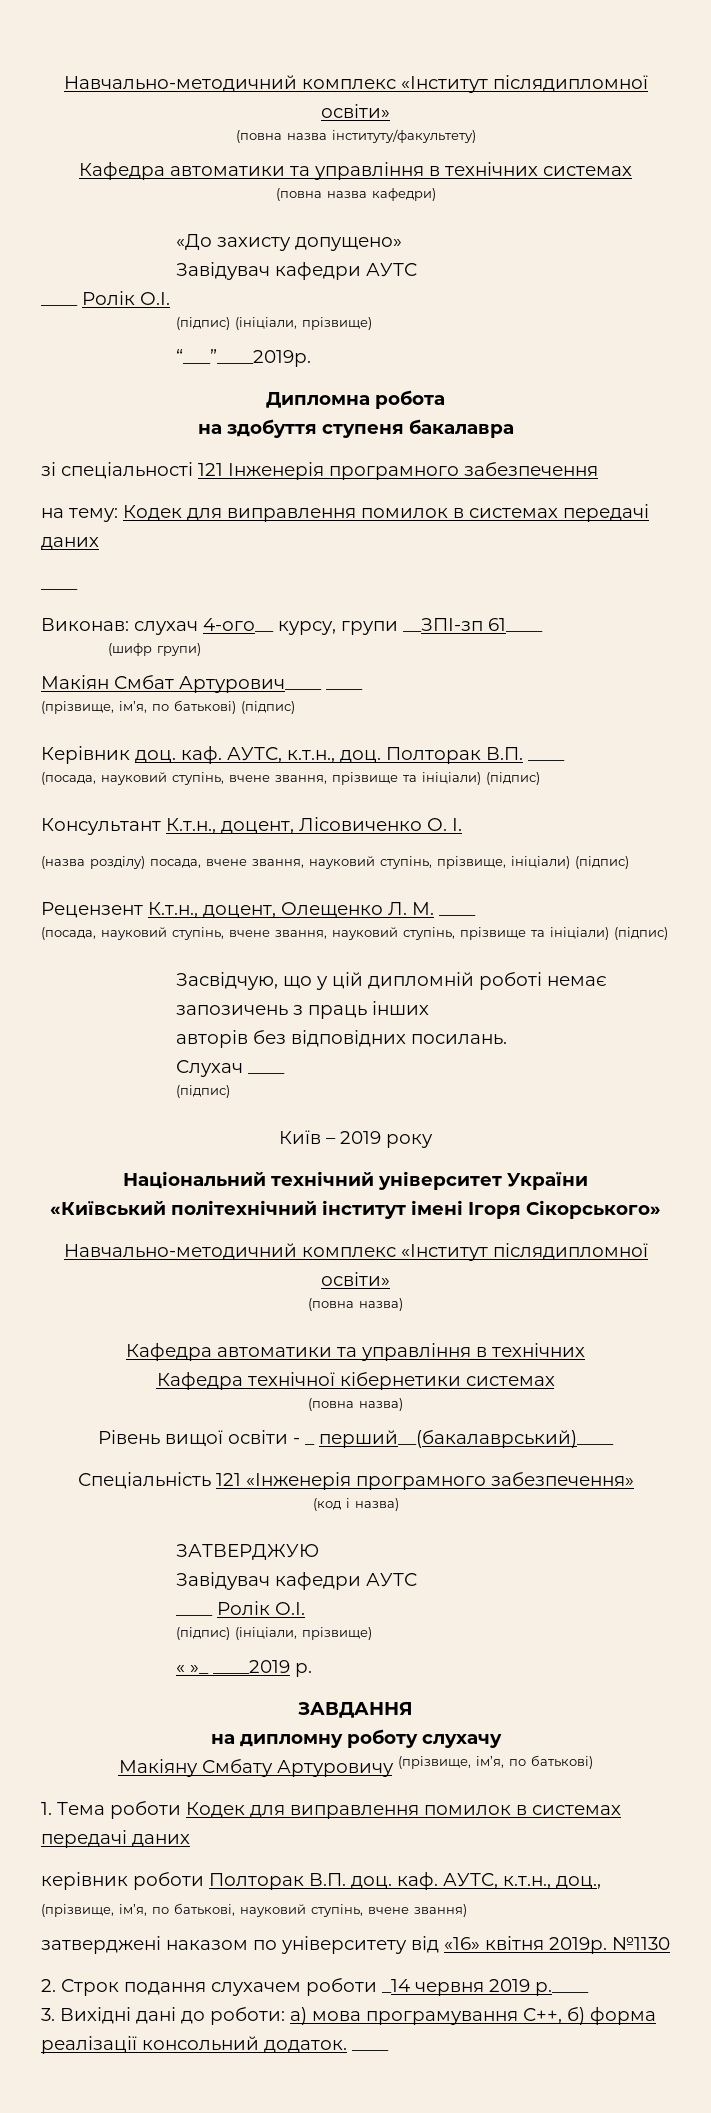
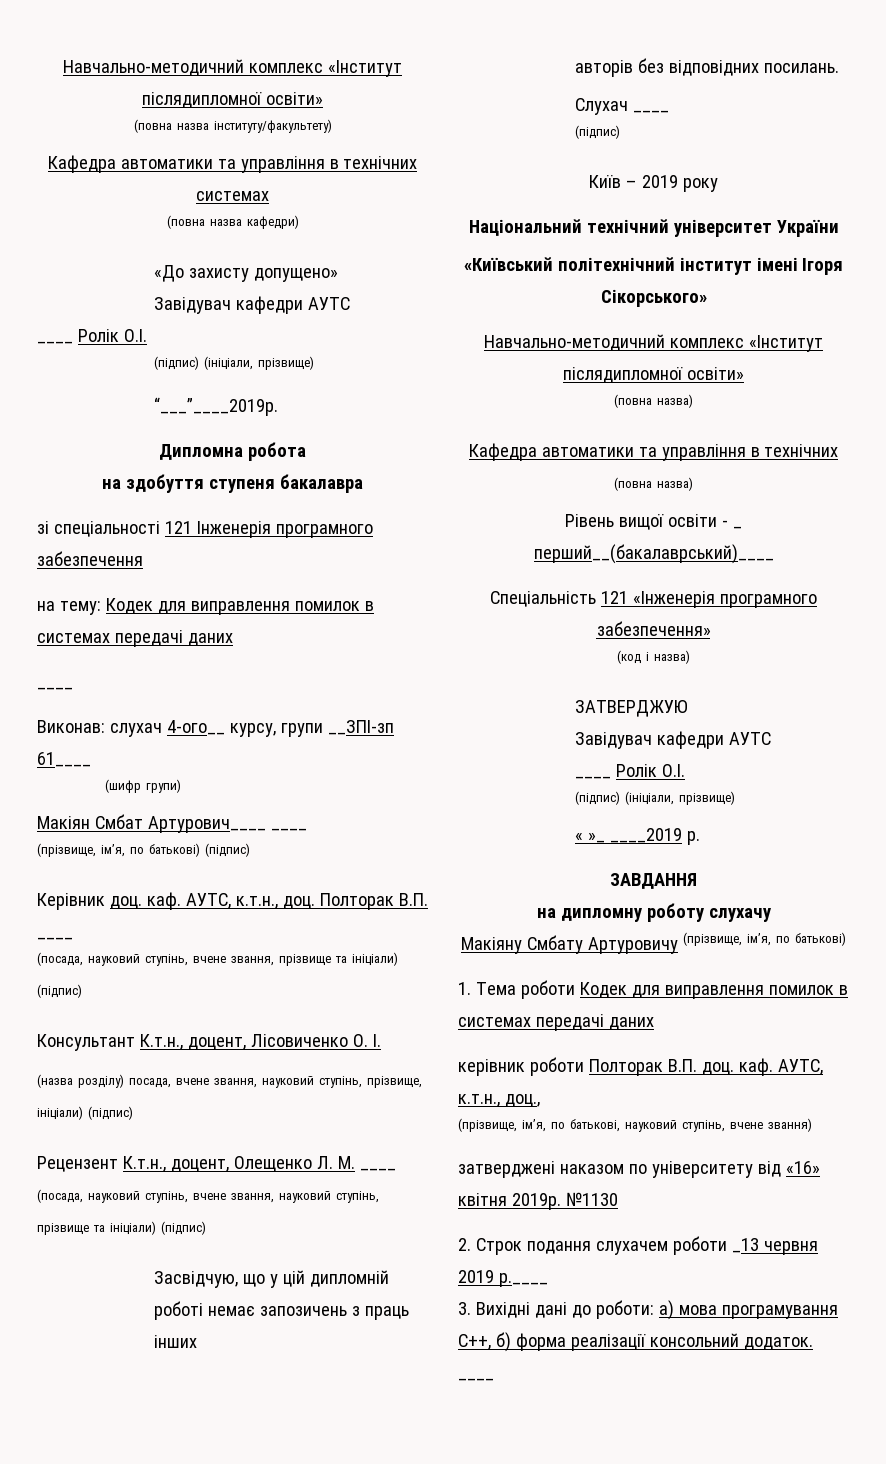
- Кафедра технічної кібернетики системах
- 2. Строк подання слухачем роботи _14 червня 2019 р.____
+ 2. Строк подання слухачем роботи _13 червня 2019 р.____

